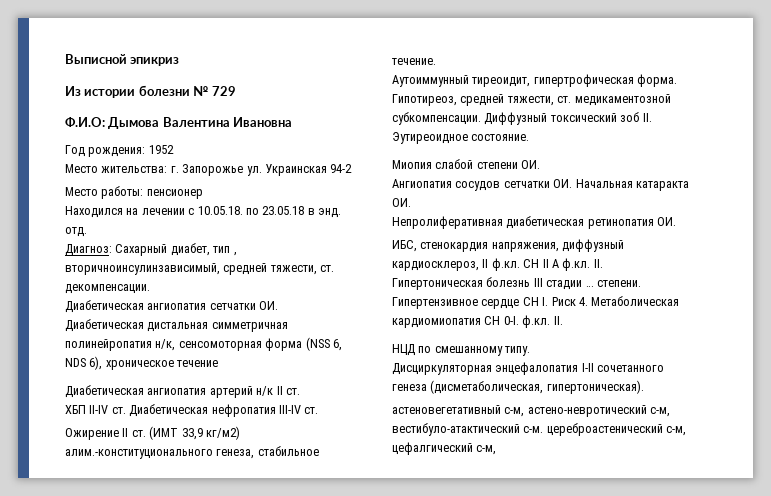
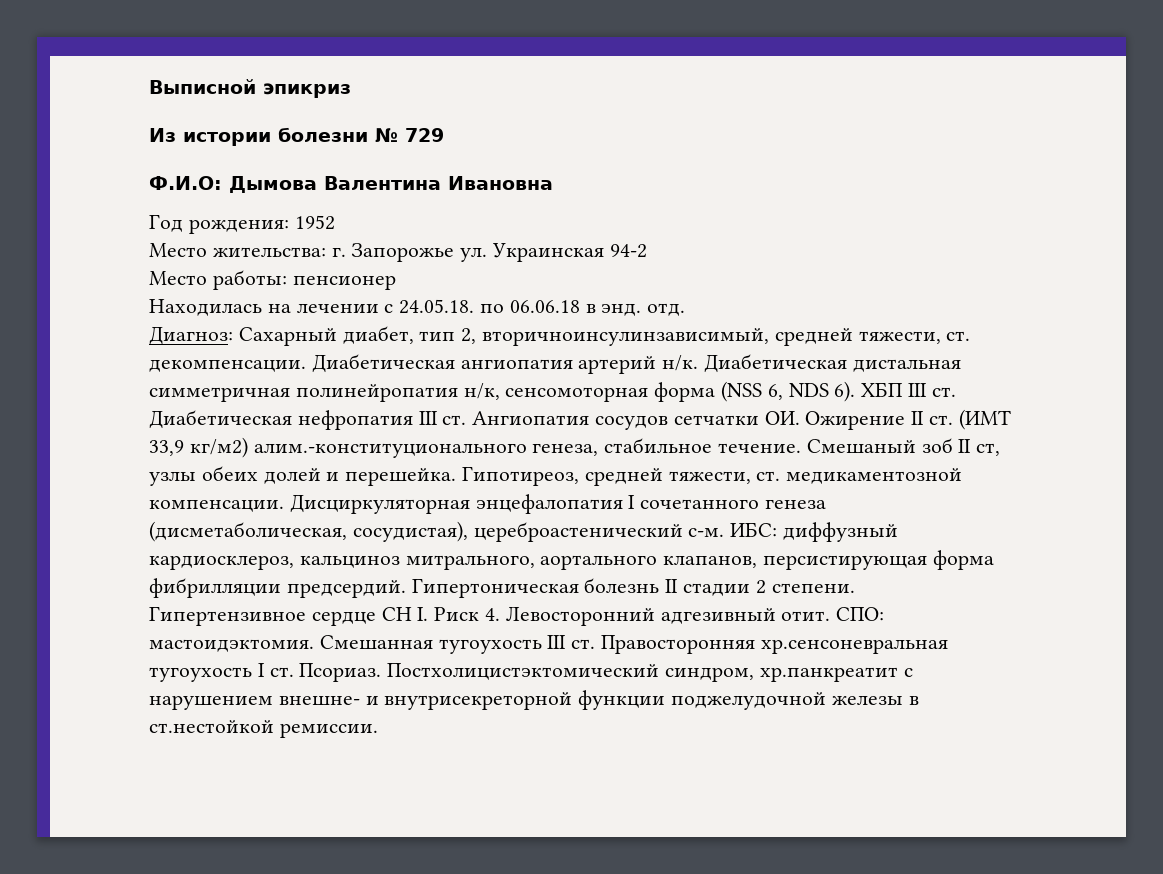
- Находился на лечении с 10.05.18. по 23.05.18 в энд. отд.
+ Находилась на лечении с 24.05.18. по 06.06.18 в энд. отд.
- Диагноз: Сахарный диабет, тип , вторичноинсулинзависимый, средней тяжести, ст. декомпенсации.
- Диабетическая ангиопатия сетчатки ОИ.
- Диабетическая дистальная симметричная полинейропатия н/к, сенсомоторная форма (NSS 6, NDS 6), хроническое течение
- Диабетическая ангиопатия артерий н/к II ст.
- ХБП II-IV ст. Диабетическая нефропатия III-IV ст.
- Ожирение II ст. (ИМТ 33,9 кг/м2) алим.-конституционального генеза, стабильное течение.
- Аутоиммунный тиреоидит, гипертрофическая форма.
+ Диагноз: Сахарный диабет, тип 2, вторичноинсулинзависимый, средней тяжести, ст. декомпенсации. Диабетическая ангиопатия артерий н/к. Диабетическая дистальная симметричная полинейропатия н/к, сенсомоторная форма (NSS 6, NDS 6). ХБП III ст. Диабетическая нефропатия III ст. Ангиопатия сосудов сетчатки ОИ. Ожирение II ст. (ИМТ 33,9 кг/м2) алим.-конституционального генеза, стабильное течение. Смешаный зоб II ст, узлы обеих долей и перешейка.
- Гипотиреоз, средней тяжести, ст. медикаментозной субкомпенсации. Диффузный токсический зоб II. Эутиреоидное состояние.
- Миопия слабой степени ОИ.
- Ангиопатия сосудов сетчатки ОИ. Начальная катаракта ОИ.
- Непролиферативная диабетическая ретинопатия ОИ.
- ИБС, стенокардия напряжения, диффузный кардиосклероз, II ф.кл. СН II А ф.кл. II. Гипертоническая болезнь III стадии … степени.
+ Гипотиреоз, средней тяжести, ст. медикаментозной компенсации. Дисциркуляторная энцефалопатия I сочетанного генеза (дисметаболическая, сосудистая), цереброастенический с-м. ИБС: диффузный кардиосклероз, кальциноз митрального, аортального клапанов, персистирующая форма фибрилляции предсердий. Гипертоническая болезнь II стадии 2 степени.
- Гипертензивное сердце СН I. Риск 4. Метаболическая кардиомиопатия СН 0-I. ф.кл. II.
- НЦД по смешанному типу.
- Дисциркуляторная энцефалопатия I-II сочетанного генеза (дисметаболическая, гипертоническая).
- астеновегетативный с-м, астено-невротический с-м, вестибуло-атактический с-м. цереброастенический с-м, цефалгический с-м,
+ Гипертензивное сердце СН I. Риск 4. Левосторонний адгезивный отит. СПО: мастоидэктомия. Смешанная тугоухость III ст. Правосторонняя хр.сенсоневральная тугоухость I ст. Псориаз. Постхолицистэктомический синдром, хр.панкреатит с нарушением внешне- и внутрисекреторной функции поджелудочной железы в ст.нестойкой ремиссии.

